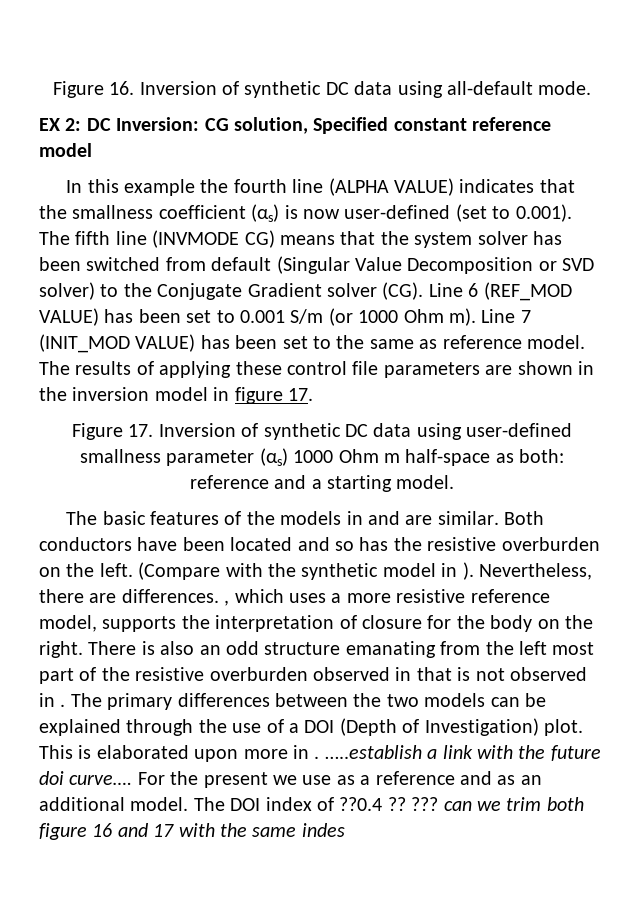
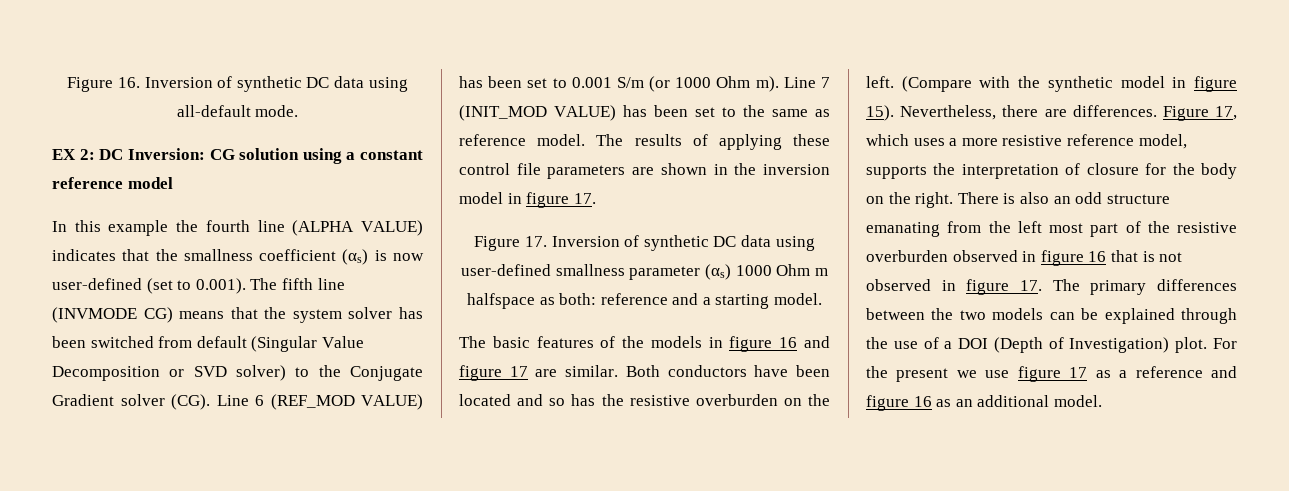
- EX 2: DC Inversion: CG solution, Specified constant reference model
+ EX 2: DC Inversion: CG solution using a constant reference model
- Figure 17. Inversion of synthetic DC data using user-defined smallness parameter (αs) 1000 Ohm m half-space as both: reference and a starting model.
+ Figure 17. Inversion of synthetic DC data using user-defined smallness parameter (αs) 1000 Ohm m halfspace as both: reference and a starting model.
- The basic features of the models in and are similar.
+ The basic features of the models in figure 16 and figure 17 are similar.
- (Compare with the synthetic model in ).
+ (Compare with the synthetic model in figure 15).
- Nevertheless, there are differences. , which uses a more resistive reference model, supports the interpretation of closure for the body on the right.
+ Nevertheless, there are differences. Figure 17, which uses a more resistive reference model, supports the interpretation of closure for the body on the right.
- There is also an odd structure emanating from the left most part of the resistive overburden observed in that is not observed in . The primary differences between the two models can be explained through the use of a DOI (Depth of Investigation) plot.
+ There is also an odd structure emanating from the left most part of the resistive overburden observed in figure 16 that is not observed in figure 17. The primary differences between the two models can be explained through the use of a DOI (Depth of Investigation) plot.
- This is elaborated upon more in . …..establish a link with the future doi curve….
- For the present we use as a reference and as an additional model. The DOI index of ??0.4 ?? ??? can we trim both figure 16 and 17 with the same indes
+ For the present we use figure 17 as a reference and figure 16 as an additional model.

